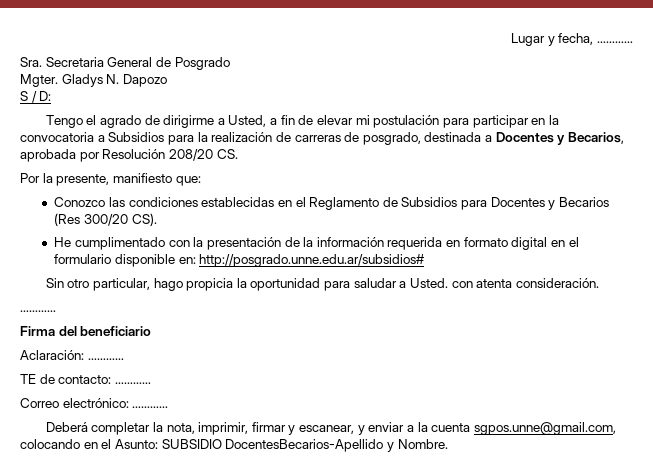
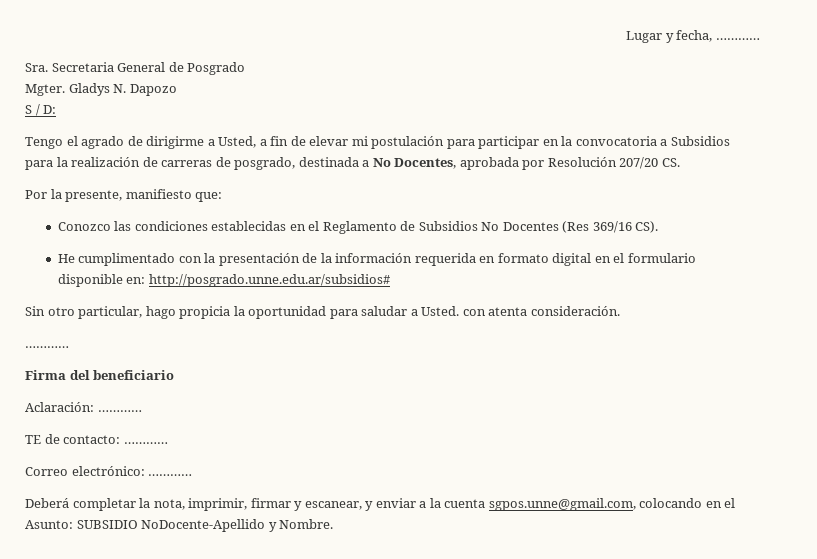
- Tengo el agrado de dirigirme a Usted, a fin de elevar mi postulación para participar en la convocatoria a Subsidios para la realización de carreras de posgrado, destinada a Docentes y Becarios, aprobada por Resolución 208/20 CS.
+ Tengo el agrado de dirigirme a Usted, a fin de elevar mi postulación para participar en la convocatoria a Subsidios para la realización de carreras de posgrado, destinada a No Docentes, aprobada por Resolución 207/20 CS.
- Conozco las condiciones establecidas en el Reglamento de Subsidios para Docentes y Becarios (Res 300/20 CS).
+ Conozco las condiciones establecidas en el Reglamento de Subsidios No Docentes (Res 369/16 CS).
- Deberá completar la nota, imprimir, firmar y escanear, y enviar a la cuenta sgpos.unne@gmail.com, colocando en el Asunto: SUBSIDIO DocentesBecarios-Apellido y Nombre.
+ Deberá completar la nota, imprimir, firmar y escanear, y enviar a la cuenta sgpos.unne@gmail.com, colocando en el Asunto: SUBSIDIO NoDocente-Apellido y Nombre.

